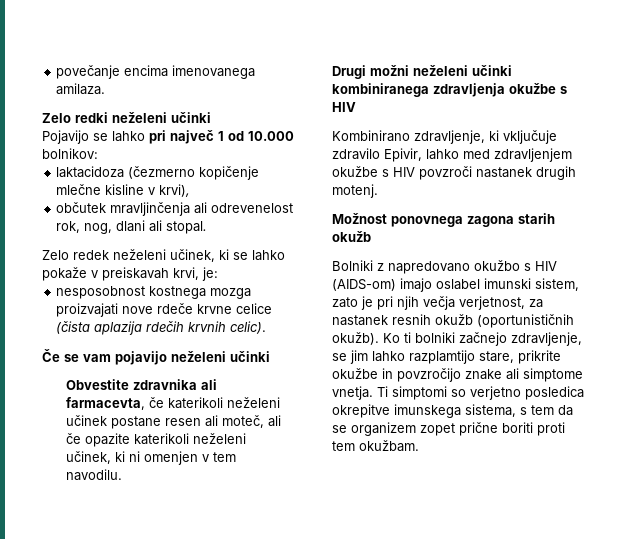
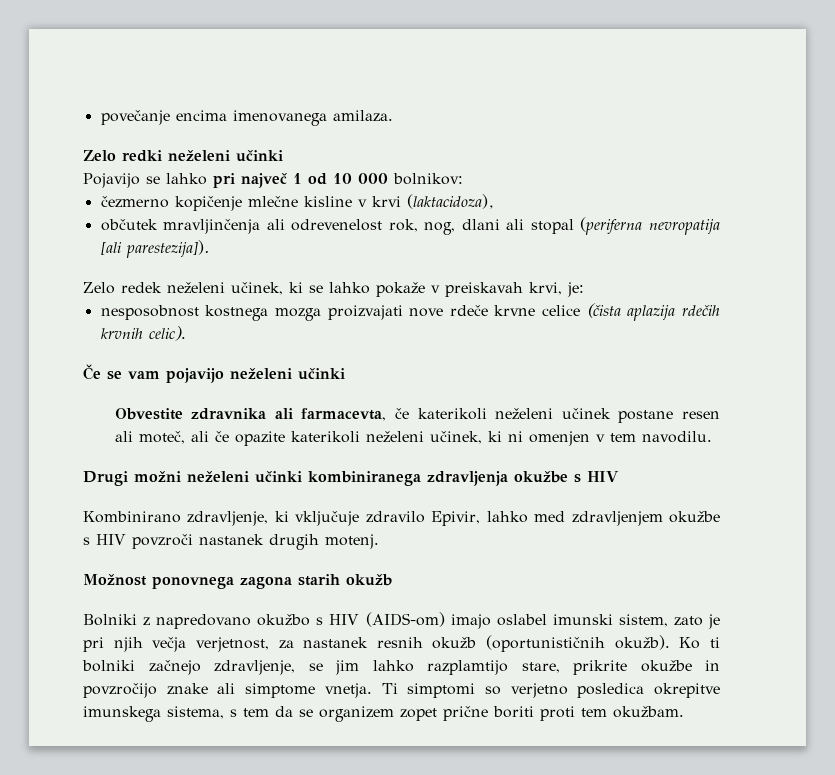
- Pojavijo se lahko pri največ 1 od 10.000 bolnikov:
+ Pojavijo se lahko pri največ 1 od 10 000 bolnikov:
- laktacidoza (čezmerno kopičenje mlečne kisline v krvi),
+ čezmerno kopičenje mlečne kisline v krvi (laktacidoza),
- občutek mravljinčenja ali odrevenelost rok, nog, dlani ali stopal.
+ občutek mravljinčenja ali odrevenelost rok, nog, dlani ali stopal (periferna nevropatija [ali parestezija]).

